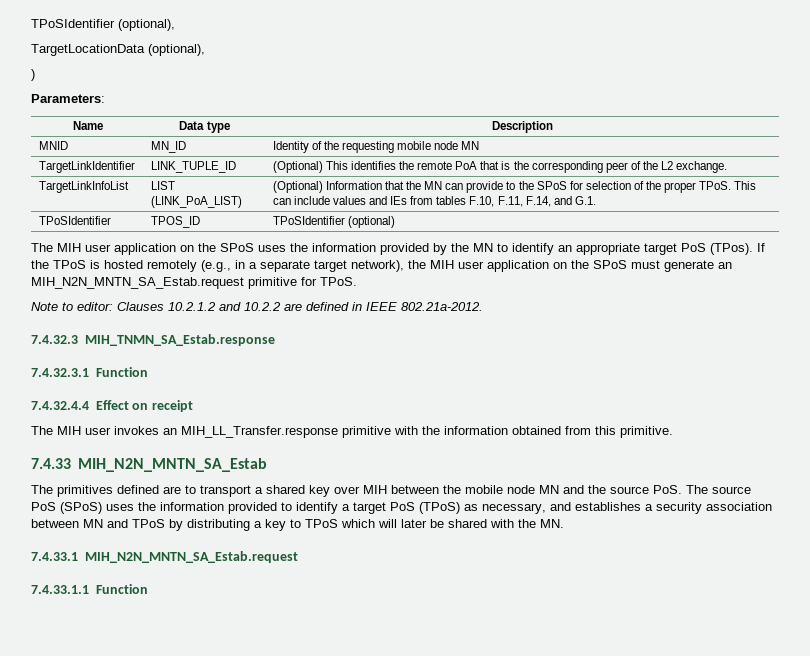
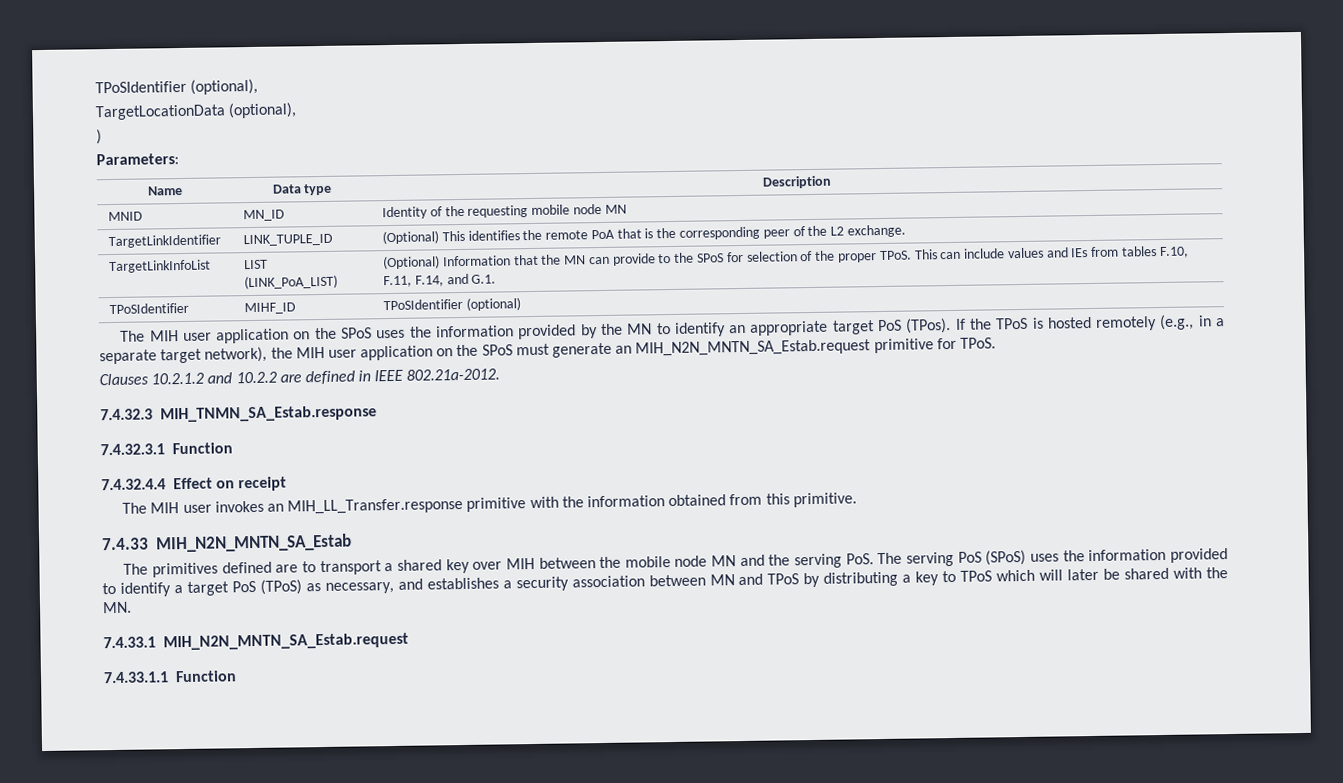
- TPoSIdentifier | TPOS_ID | TPoSIdentifier (optional)
+ TPoSIdentifier | MIHF_ID | TPoSIdentifier (optional)
- Note to editor: Clauses 10.2.1.2 and 10.2.2 are defined in IEEE 802.21a-2012.
+ Clauses 10.2.1.2 and 10.2.2 are defined in IEEE 802.21a-2012.
- The primitives defined are to transport a shared key over MIH between the mobile node MN and the source PoS. The source PoS (SPoS) uses the information provided to identify a target PoS (TPoS) as necessary, and establishes a security association between MN and TPoS by distributing a key to TPoS which will later be shared with the MN.
+ The primitives defined are to transport a shared key over MIH between the mobile node MN and the serving PoS. The serving PoS (SPoS) uses the information provided to identify a target PoS (TPoS) as necessary, and establishes a security association between MN and TPoS by distributing a key to TPoS which will later be shared with the MN.

